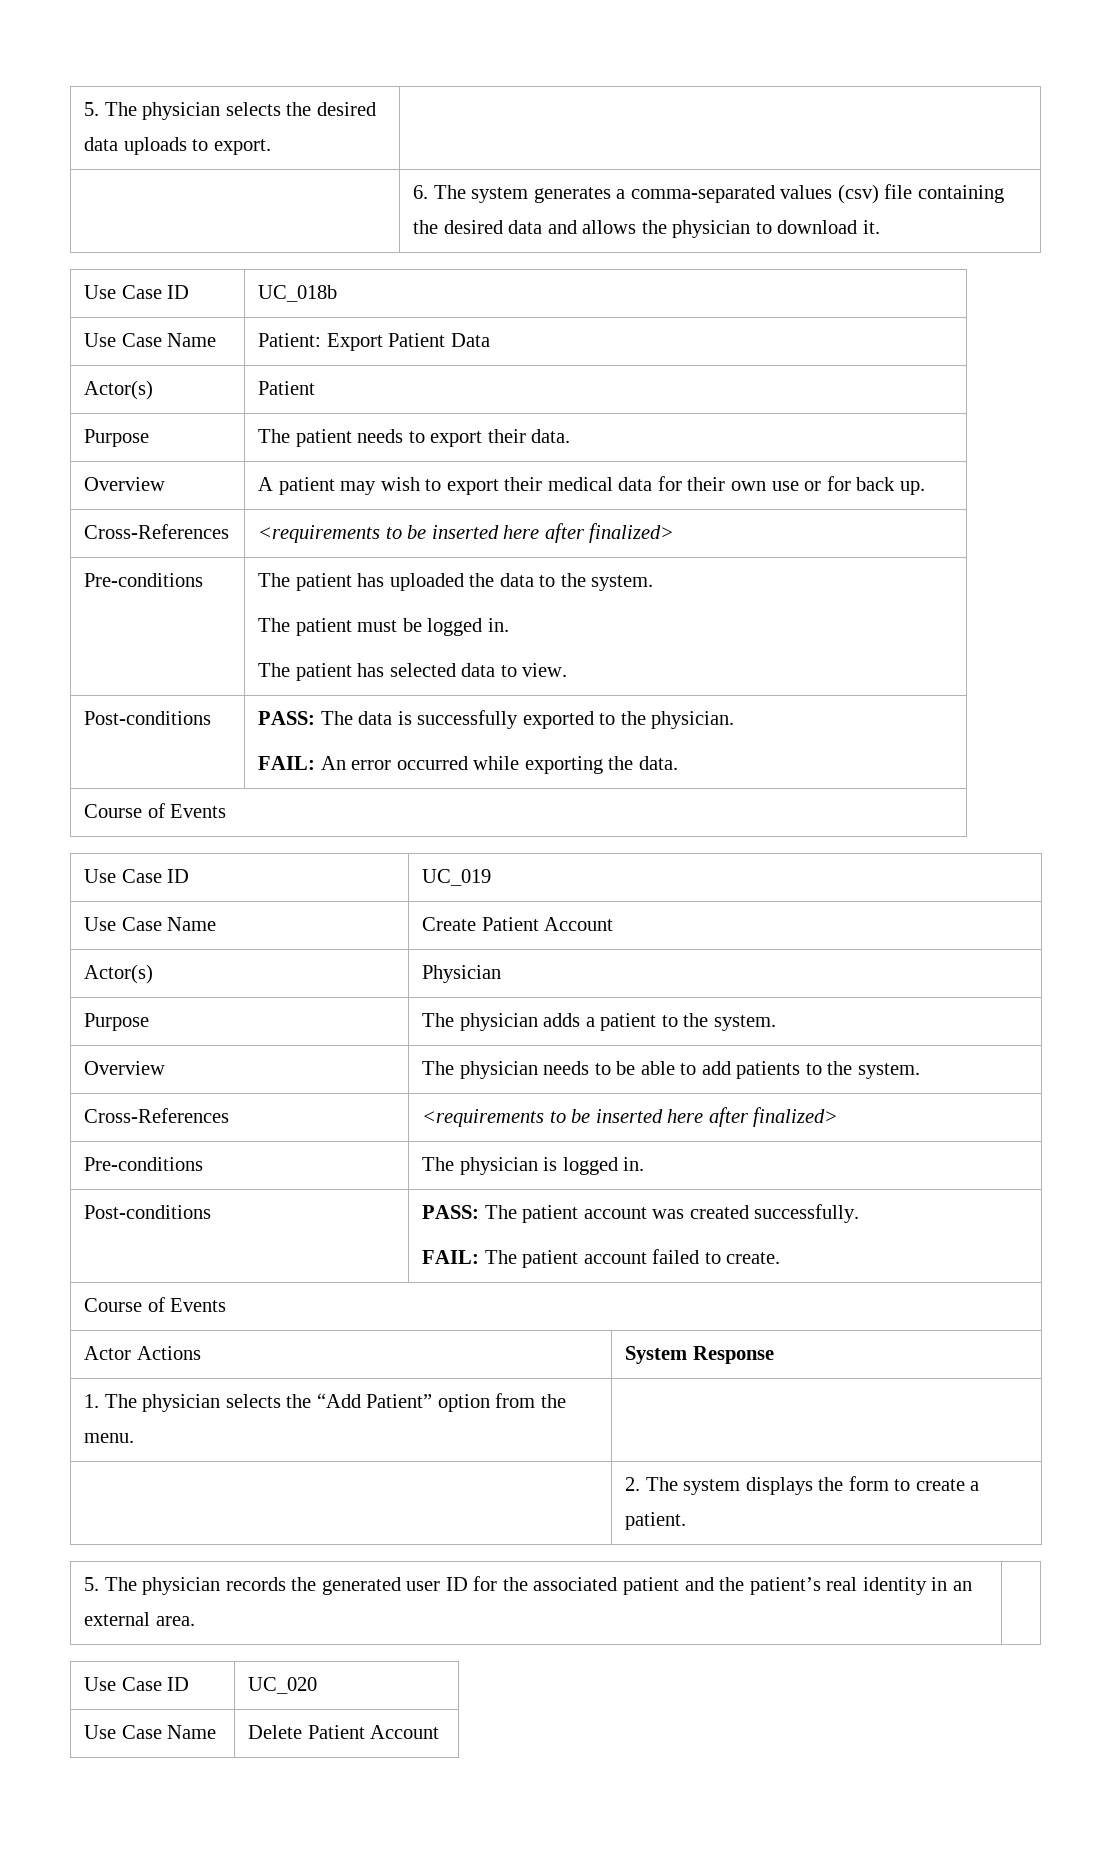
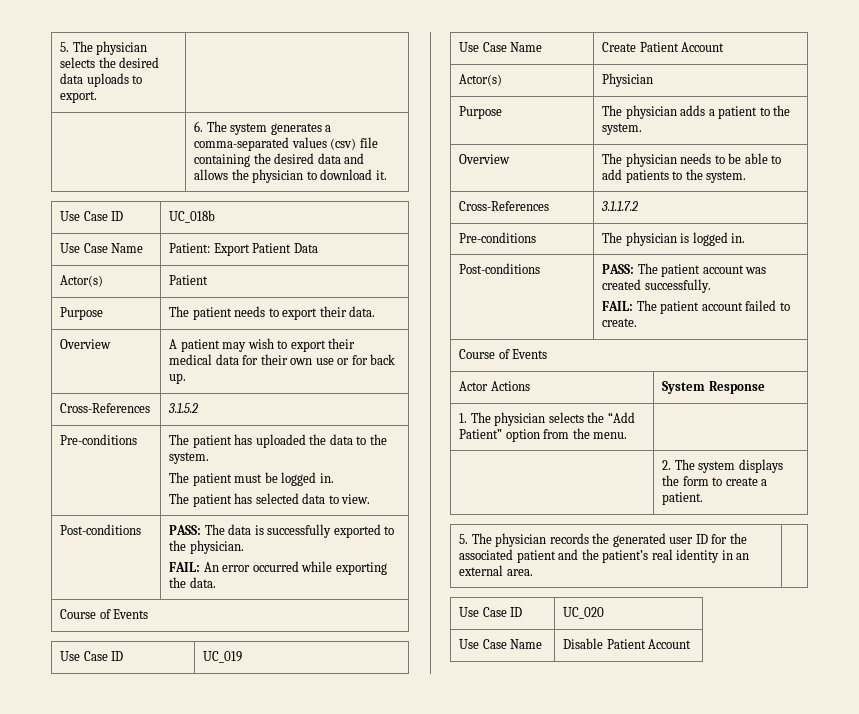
  Overview | A patient may wish to export their medical data for their own use or for back up.
- Cross-References | <requirements to be inserted here after finalized>
+ Cross-References | 3.1.5.2
  Overview | The physician needs to be able to add patients to the system.
- Cross-References | <requirements to be inserted here after finalized>
+ Cross-References | 3.1.1.7.2
- Use Case Name | Delete Patient Account
+ Use Case Name | Disable Patient Account

